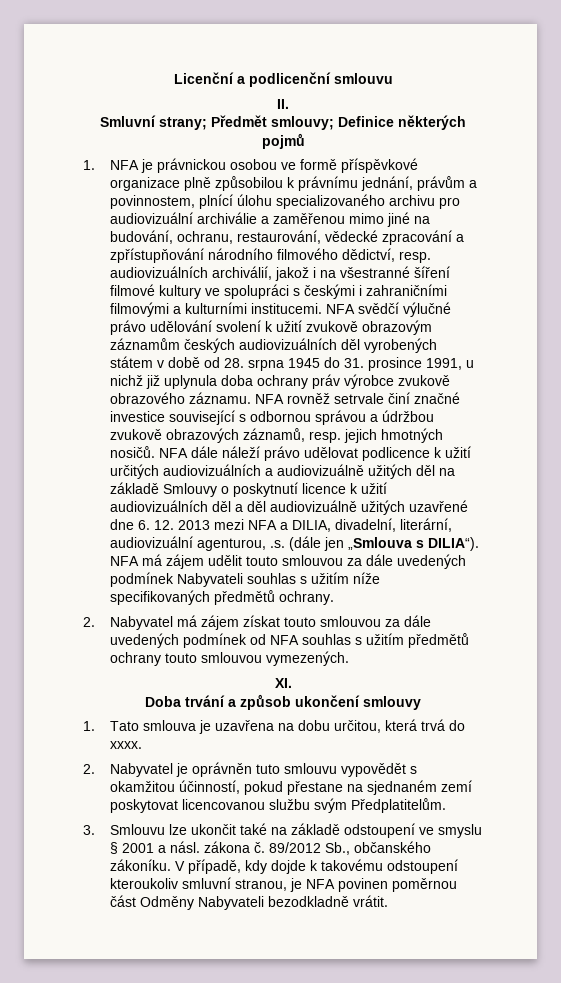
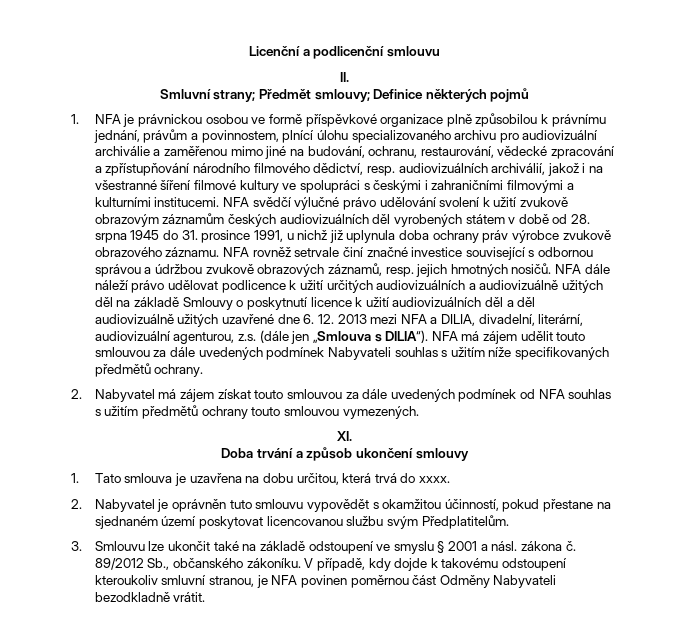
- NFA dále náleží právo udělovat podlicence k užití určitých audiovizuálních a audiovizuálně užitých děl na základě Smlouvy o poskytnutí licence k užití audiovizuálních děl a děl audiovizuálně užitých uzavřené dne 6. 12. 2013 mezi NFA a DILIA, divadelní, literární, audiovizuální agenturou, .s. (dále jen „Smlouva s DILIA“).
+ NFA dále náleží právo udělovat podlicence k užití určitých audiovizuálních a audiovizuálně užitých děl na základě Smlouvy o poskytnutí licence k užití audiovizuálních děl a děl audiovizuálně užitých uzavřené dne 6. 12. 2013 mezi NFA a DILIA, divadelní, literární, audiovizuální agenturou, z.s. (dále jen „Smlouva s DILIA“).
- 2. Nabyvatel je oprávněn tuto smlouvu vypovědět s okamžitou účinností, pokud přestane na sjednaném zemí poskytovat licencovanou službu svým Předplatitelům.
+ 2. Nabyvatel je oprávněn tuto smlouvu vypovědět s okamžitou účinností, pokud přestane na sjednaném území poskytovat licencovanou službu svým Předplatitelům.

